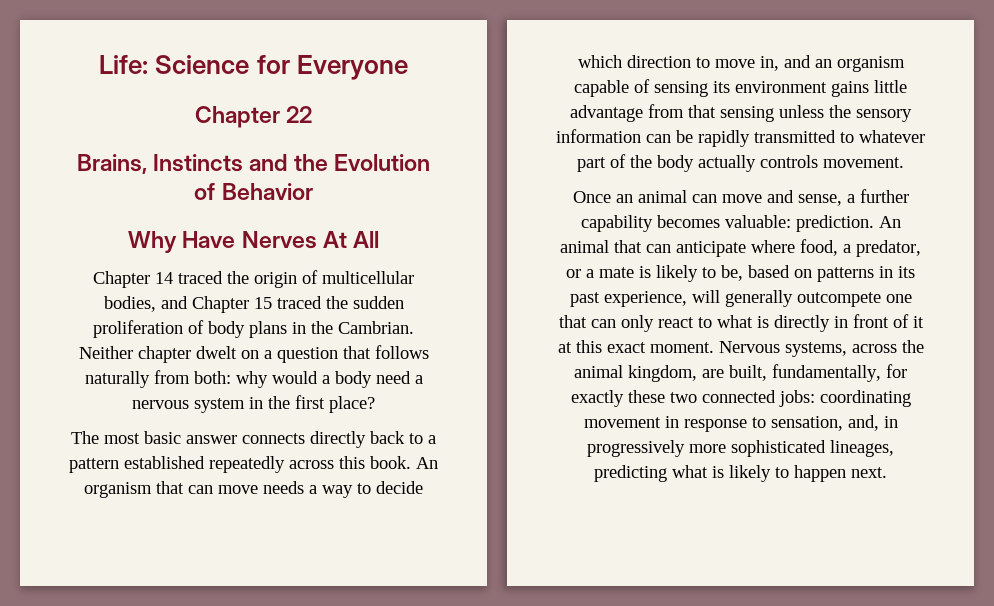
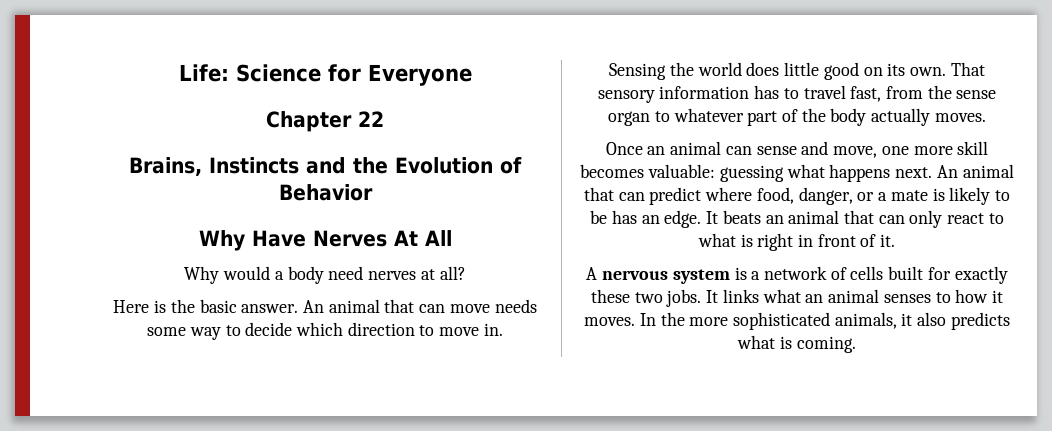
- Chapter 14 traced the origin of multicellular bodies, and Chapter 15 traced the sudden proliferation of body plans in the Cambrian. Neither chapter dwelt on a question that follows naturally from both: why would a body need a nervous system in the first place?
- The most basic answer connects directly back to a pattern established repeatedly across this book. An organism that can move needs a way to decide which direction to move in, and an organism capable of sensing its environment gains little advantage from that sensing unless the sensory information can be rapidly transmitted to whatever part of the body actually controls movement.
+ Why would a body need nerves at all?
+ Here is the basic answer. An animal that can move needs some way to decide which direction to move in.
+ Sensing the world does little good on its own. That sensory information has to travel fast, from the sense organ to whatever part of the body actually moves.
- Once an animal can move and sense, a further capability becomes valuable: prediction. An animal that can anticipate where food, a predator, or a mate is likely to be, based on patterns in its past experience, will generally outcompete one that can only react to what is directly in front of it at this exact moment. Nervous systems, across the animal kingdom, are built, fundamentally, for exactly these two connected jobs: coordinating movement in response to sensation, and, in progressively more sophisticated lineages, predicting what is likely to happen next.
+ Once an animal can sense and move, one more skill becomes valuable: guessing what happens next. An animal that can predict where food, danger, or a mate is likely to be has an edge. It beats an animal that can only react to what is right in front of it.
+ A nervous system is a network of cells built for exactly these two jobs. It links what an animal senses to how it moves. In the more sophisticated animals, it also predicts what is coming.

